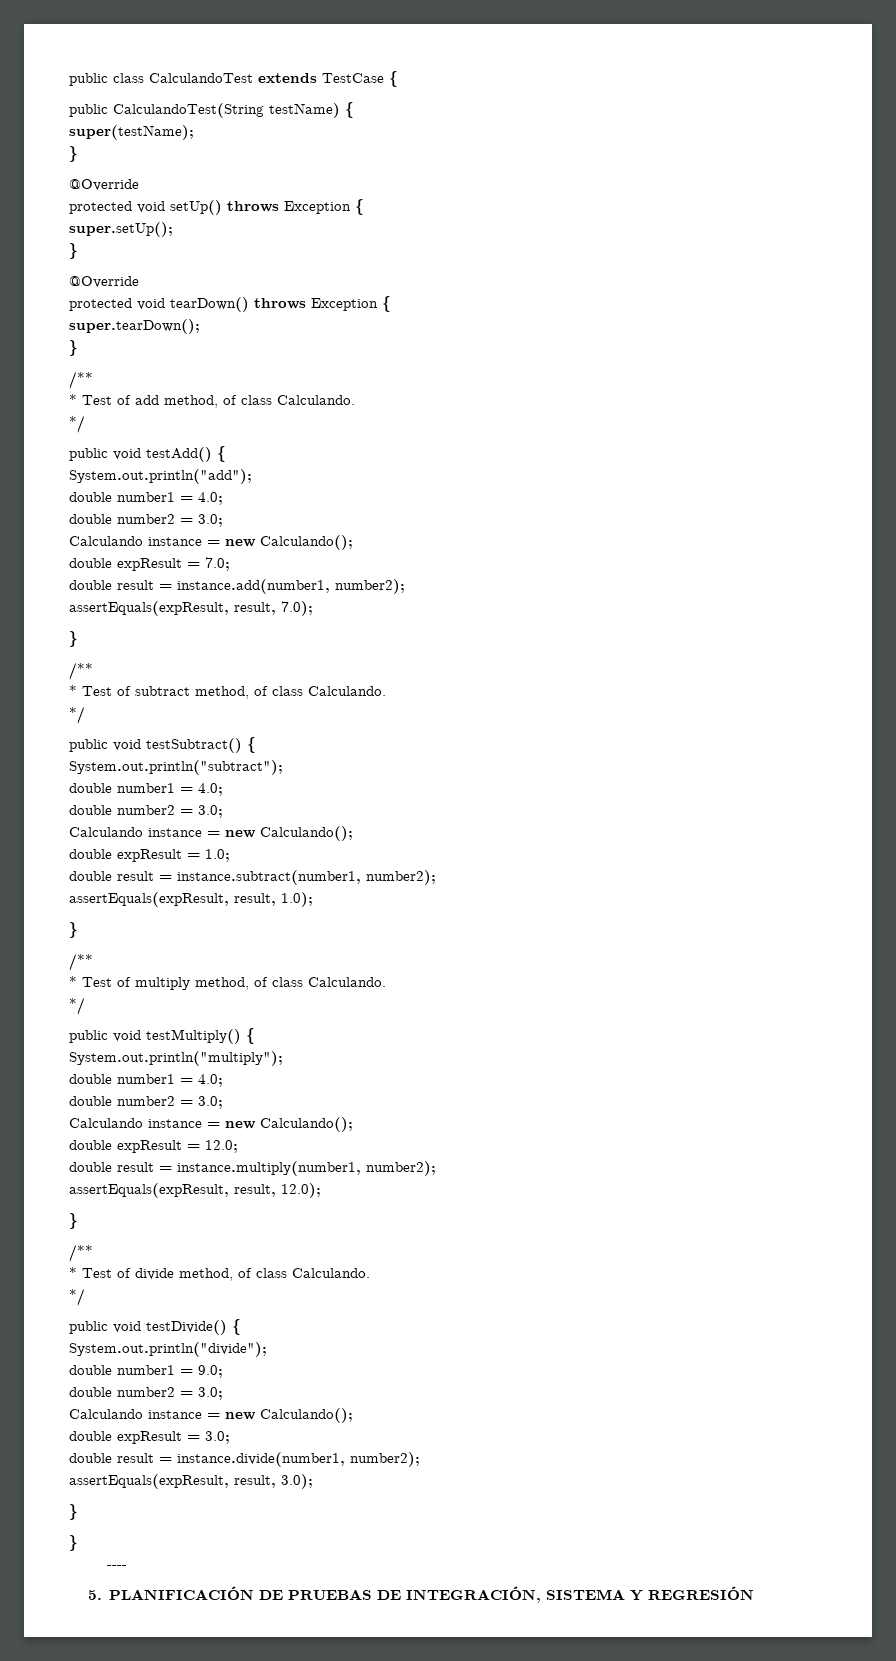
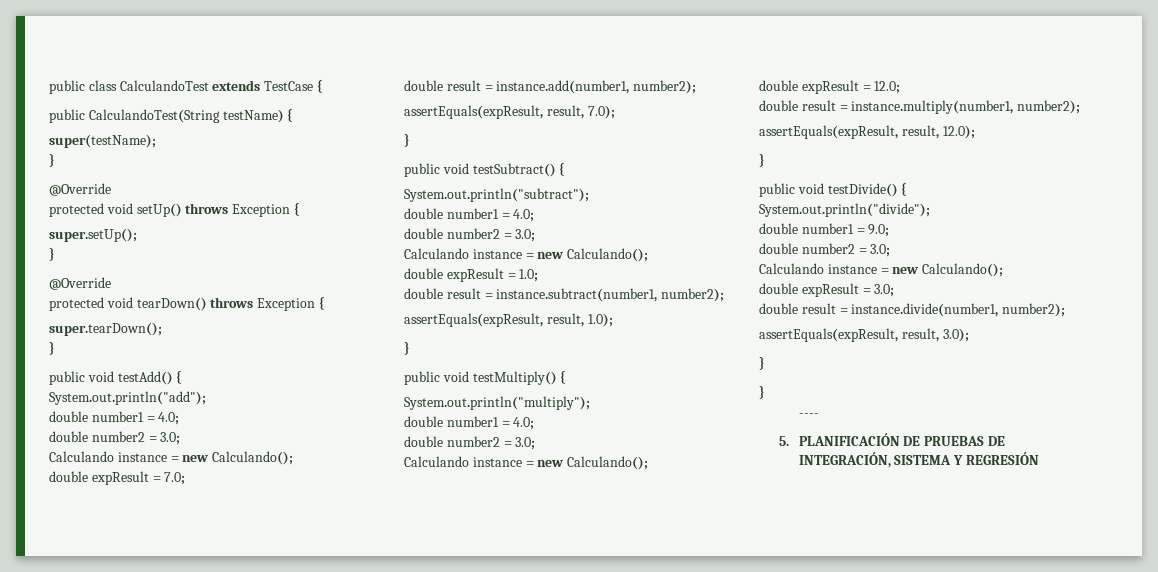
  super.tearDown();
  }
- /**
- * Test of add method, of class Calculando.
- */
  assertEquals(expResult, result, 7.0);
  }
- /**
- * Test of subtract method, of class Calculando.
- */
  assertEquals(expResult, result, 1.0);
  }
- /**
- * Test of multiply method, of class Calculando.
- */
  assertEquals(expResult, result, 12.0);
  }
- /**
- * Test of divide method, of class Calculando.
- */

